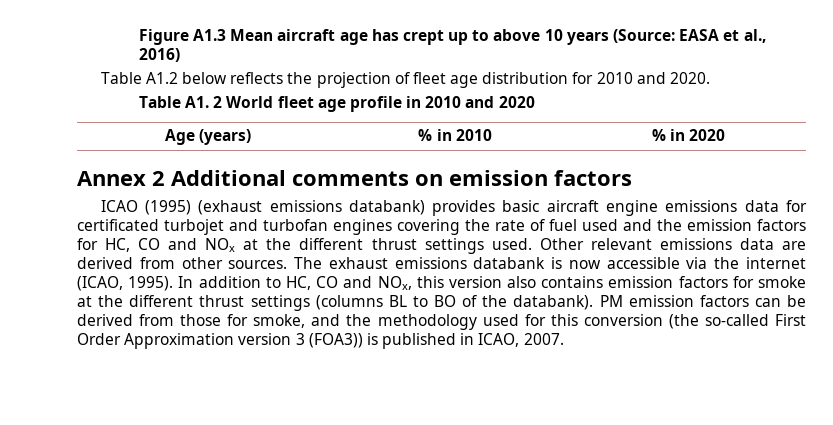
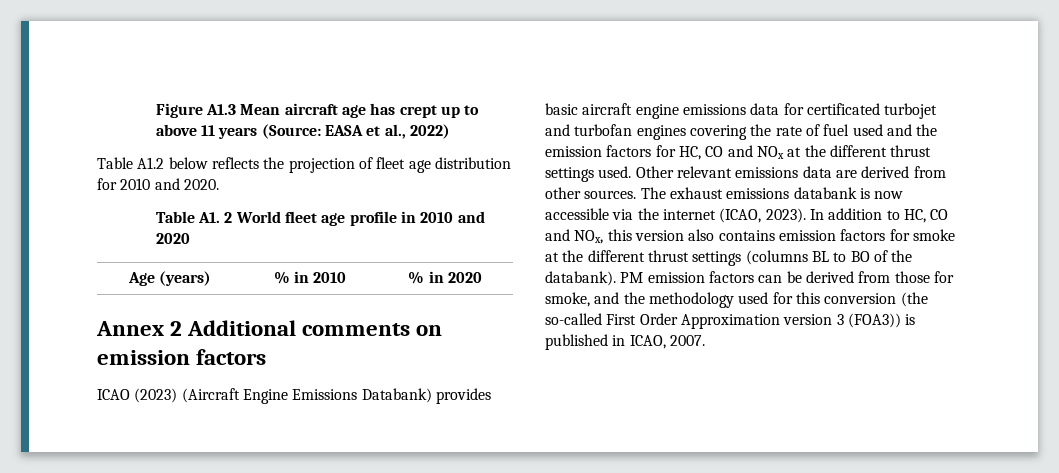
- Figure A1.3 Mean aircraft age has crept up to above 10 years (Source: EASA et al., 2016)
+ Figure A1.3 Mean aircraft age has crept up to above 11 years (Source: EASA et al., 2022)
- ICAO (1995) (exhaust emissions databank) provides basic aircraft engine emissions data for certificated turbojet and turbofan engines covering the rate of fuel used and the emission factors for HC, CO and NOx at the different thrust settings used.
+ ICAO (2023) (Aircraft Engine Emissions Databank) provides basic aircraft engine emissions data for certificated turbojet and turbofan engines covering the rate of fuel used and the emission factors for HC, CO and NOx at the different thrust settings used.
- The exhaust emissions databank is now accessible via the internet (ICAO, 1995).
+ The exhaust emissions databank is now accessible via the internet (ICAO, 2023).

